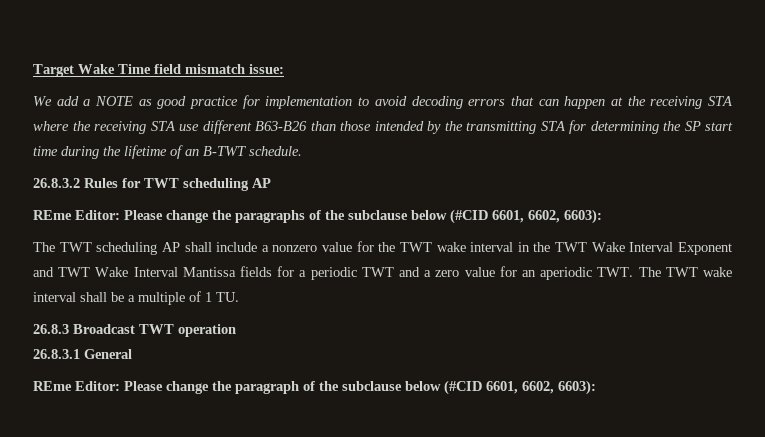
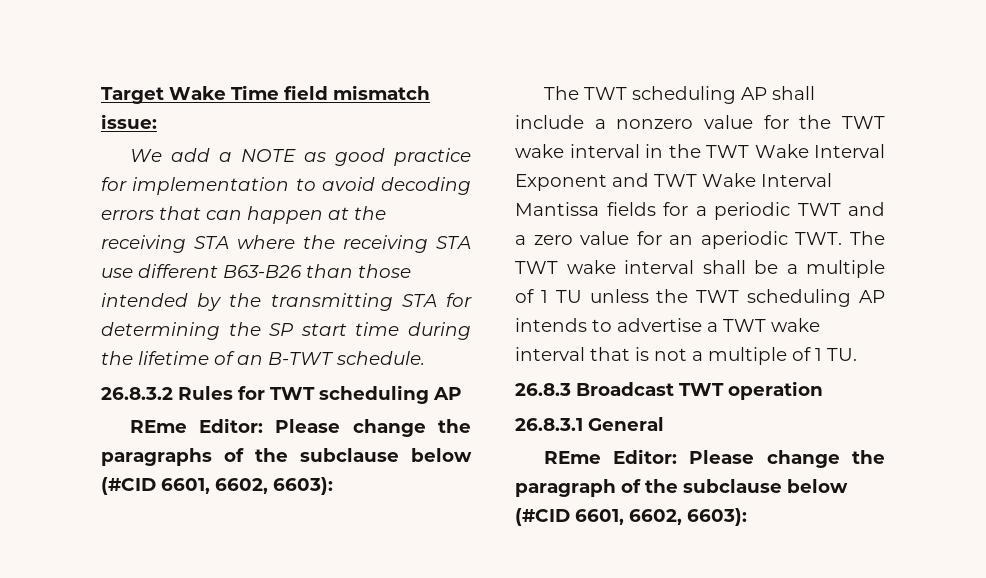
- The TWT scheduling AP shall include a nonzero value for the TWT wake interval in the TWT Wake Interval Exponent and TWT Wake Interval Mantissa fields for a periodic TWT and a zero value for an aperiodic TWT. The TWT wake interval shall be a multiple of 1 TU.
+ The TWT scheduling AP shall include a nonzero value for the TWT wake interval in the TWT Wake Interval Exponent and TWT Wake Interval Mantissa fields for a periodic TWT and a zero value for an aperiodic TWT. The TWT wake interval shall be a multiple of 1 TU unless the TWT scheduling AP intends to advertise a TWT wake interval that is not a multiple of 1 TU.

